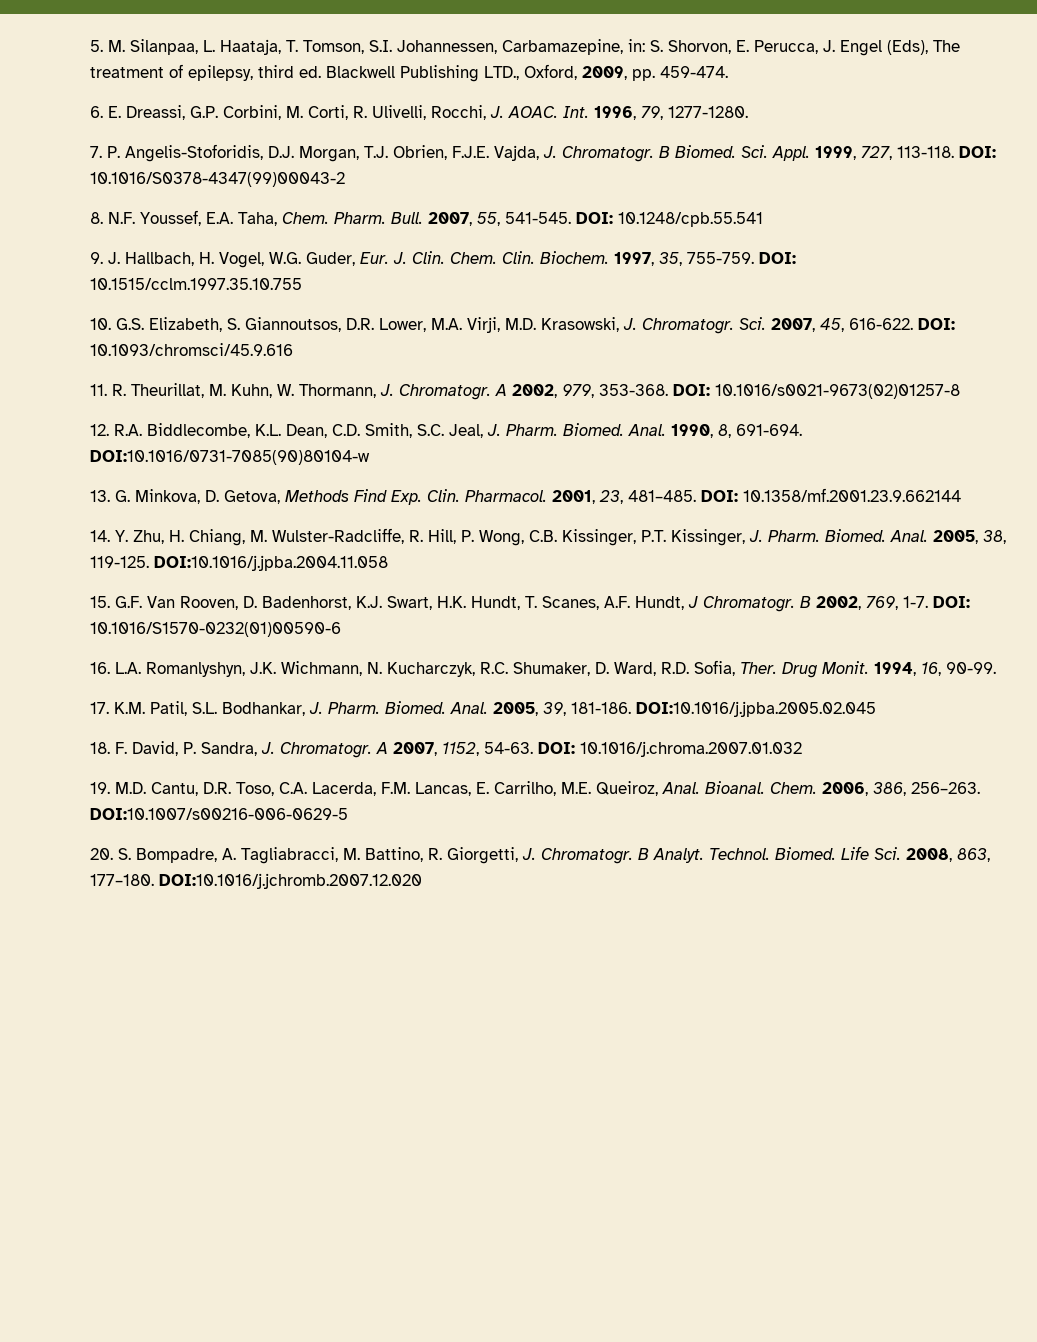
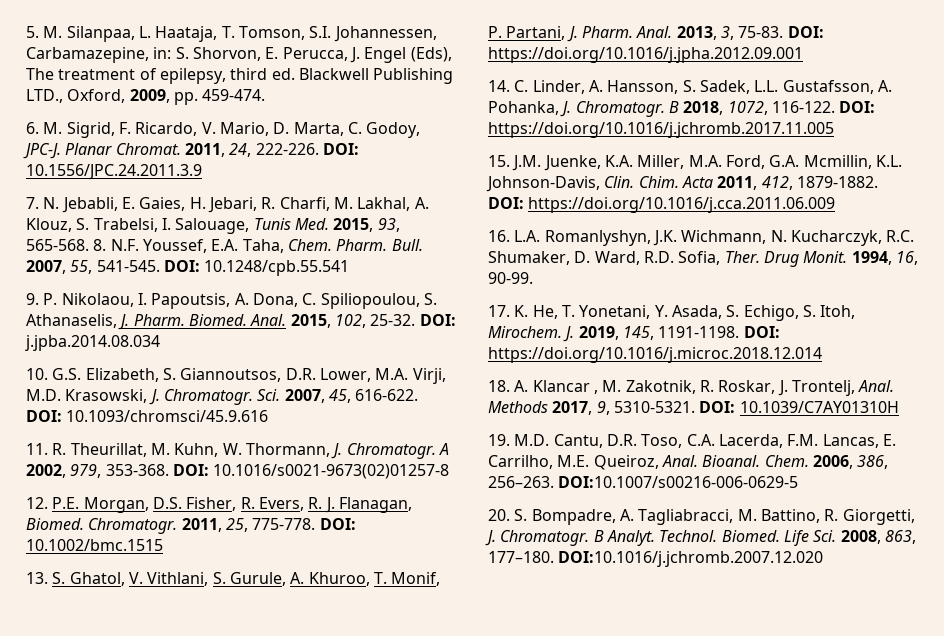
- 6. E. Dreassi, G.P. Corbini, M. Corti, R. Ulivelli, Rocchi, J. AOAC. Int. 1996, 79, 1277-1280.
- 7. P. Angelis-Stoforidis, D.J. Morgan, T.J. Obrien, F.J.E. Vajda, J. Chromatogr. B Biomed. Sci. Appl. 1999, 727, 113-118. DOI: 10.1016/S0378-4347(99)00043-2
- 8. N.F. Youssef, E.A. Taha, Chem.
+ 6. M. Sigrid, F. Ricardo, V. Mario, D. Marta, C. Godoy, JPC-J. Planar Chromat. 2011, 24, 222-226. DOI: 10.1556/JPC.24.2011.3.9
+ 7. N. Jebabli, E. Gaies, H. Jebari, R. Charfi, M. Lakhal, A. Klouz, S. Trabelsi, I. Salouage, Tunis Med. 2015, 93, 565-568. 8. N.F. Youssef, E.A. Taha, Chem.
- 9. J. Hallbach, H. Vogel, W.G. Guder, Eur. J. Clin. Chem. Clin. Biochem. 1997, 35, 755-759. DOI: 10.1515/cclm.1997.35.10.755
+ 9. P. Nikolaou, I. Papoutsis, A. Dona, C. Spiliopoulou, S. Athanaselis, J. Pharm. Biomed. Anal. 2015, 102, 25-32. DOI: j.jpba.2014.08.034
- 12. R.A. Biddlecombe, K.L. Dean, C.D. Smith, S.C. Jeal, J. Pharm. Biomed. Anal. 1990, 8, 691-694. DOI:10.1016/0731-7085(90)80104-w
- 13. G. Minkova, D. Getova, Methods Find Exp. Clin. Pharmacol. 2001, 23, 481–485. DOI: 10.1358/mf.2001.23.9.662144
- 14. Y. Zhu, H. Chiang, M. Wulster-Radcliffe, R. Hill, P. Wong, C.B. Kissinger, P.T. Kissinger, J. Pharm. Biomed. Anal. 2005, 38, 119-125. DOI:10.1016/j.jpba.2004.11.058
- 15. G.F. Van Rooven, D. Badenhorst, K.J. Swart, H.K. Hundt, T. Scanes, A.F. Hundt, J Chromatogr. B 2002, 769, 1-7. DOI: 10.1016/S1570-0232(01)00590-6
+ 12. P.E. Morgan, D.S. Fisher, R. Evers, R. J. Flanagan, Biomed. Chromatogr. 2011, 25, 775-778. DOI: 10.1002/bmc.1515
+ 13. S. Ghatol, V. Vithlani, S. Gurule, A. Khuroo, T. Monif, P. Partani, J. Pharm. Anal. 2013, 3, 75-83. DOI: https://doi.org/10.1016/j.jpha.2012.09.001
+ 14. C. Linder, A. Hansson, S. Sadek, L.L. Gustafsson, A. Pohanka, J. Chromatogr. B 2018, 1072, 116-122. DOI: https://doi.org/10.1016/j.jchromb.2017.11.005
+ 15. J.M. Juenke, K.A. Miller, M.A. Ford, G.A. Mcmillin, K.L. Johnson-Davis, Clin. Chim. Acta 2011, 412, 1879-1882. DOI: https://doi.org/10.1016/j.cca.2011.06.009
- 17. K.M. Patil, S.L. Bodhankar, J. Pharm. Biomed. Anal. 2005, 39, 181-186. DOI:10.1016/j.jpba.2005.02.045
- 18. F. David, P. Sandra, J. Chromatogr. A 2007, 1152, 54-63. DOI: 10.1016/j.chroma.2007.01.032
+ 17. K. He, T. Yonetani, Y. Asada, S. Echigo, S. Itoh, Mirochem. J. 2019, 145, 1191-1198. DOI: https://doi.org/10.1016/j.microc.2018.12.014
+ 18. A. Klancar , M. Zakotnik, R. Roskar, J. Trontelj, Anal. Methods 2017, 9, 5310-5321. DOI: 10.1039/C7AY01310H

